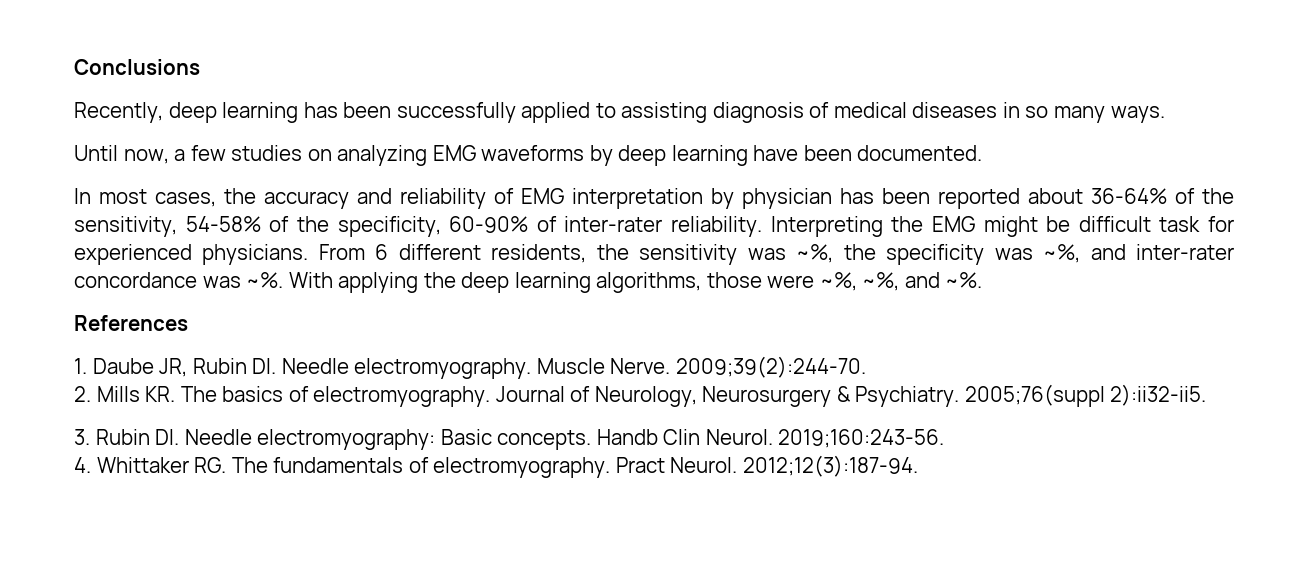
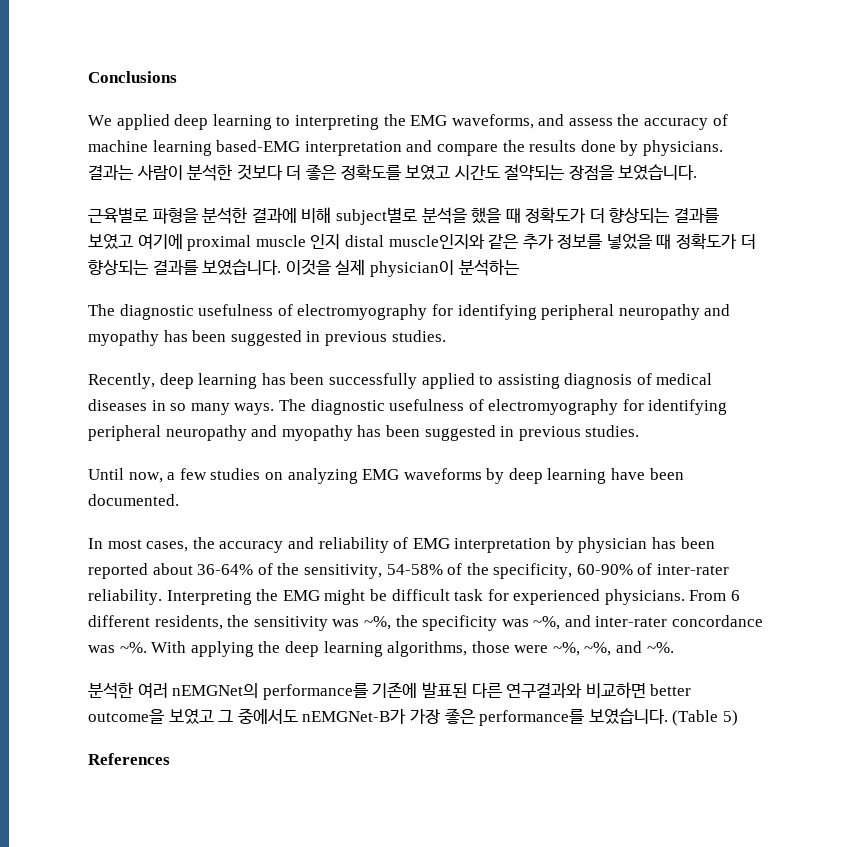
+ We applied deep learning to interpreting the EMG waveforms, and assess the accuracy of machine learning based-EMG interpretation and compare the results done by physicians. 결과는 사람이 분석한 것보다 더 좋은 정확도를 보였고 시간도 절약되는 장점을 보였습니다.
+ 근육별로 파형을 분석한 결과에 비해 subject별로 분석을 했을 때 정확도가 더 향상되는 결과를 보였고 여기에 proximal muscle 인지 distal muscle인지와 같은 추가 정보를 넣었을 때 정확도가 더 향상되는 결과를 보였습니다. 이것을 실제 physician이 분석하는
+ The diagnostic usefulness of electromyography for identifying peripheral neuropathy and myopathy has been suggested in previous studies.
- Recently, deep learning has been successfully applied to assisting diagnosis of medical diseases in so many ways.
+ Recently, deep learning has been successfully applied to assisting diagnosis of medical diseases in so many ways. The diagnostic usefulness of electromyography for identifying peripheral neuropathy and myopathy has been suggested in previous studies.
+ 분석한 여러 nEMGNet의 performance를 기존에 발표된 다른 연구결과와 비교하면 better outcome을 보였고 그 중에서도 nEMGNet-B가 가장 좋은 performance를 보였습니다. (Table 5)
  References
- 1. Daube JR, Rubin DI. Needle electromyography. Muscle Nerve. 2009;39(2):244-70.
- 2. Mills KR. The basics of electromyography. Journal of Neurology, Neurosurgery & Psychiatry. 2005;76(suppl 2):ii32-ii5.
- 3. Rubin DI. Needle electromyography: Basic concepts. Handb Clin Neurol. 2019;160:243-56.
- 4. Whittaker RG. The fundamentals of electromyography. Pract Neurol. 2012;12(3):187-94.

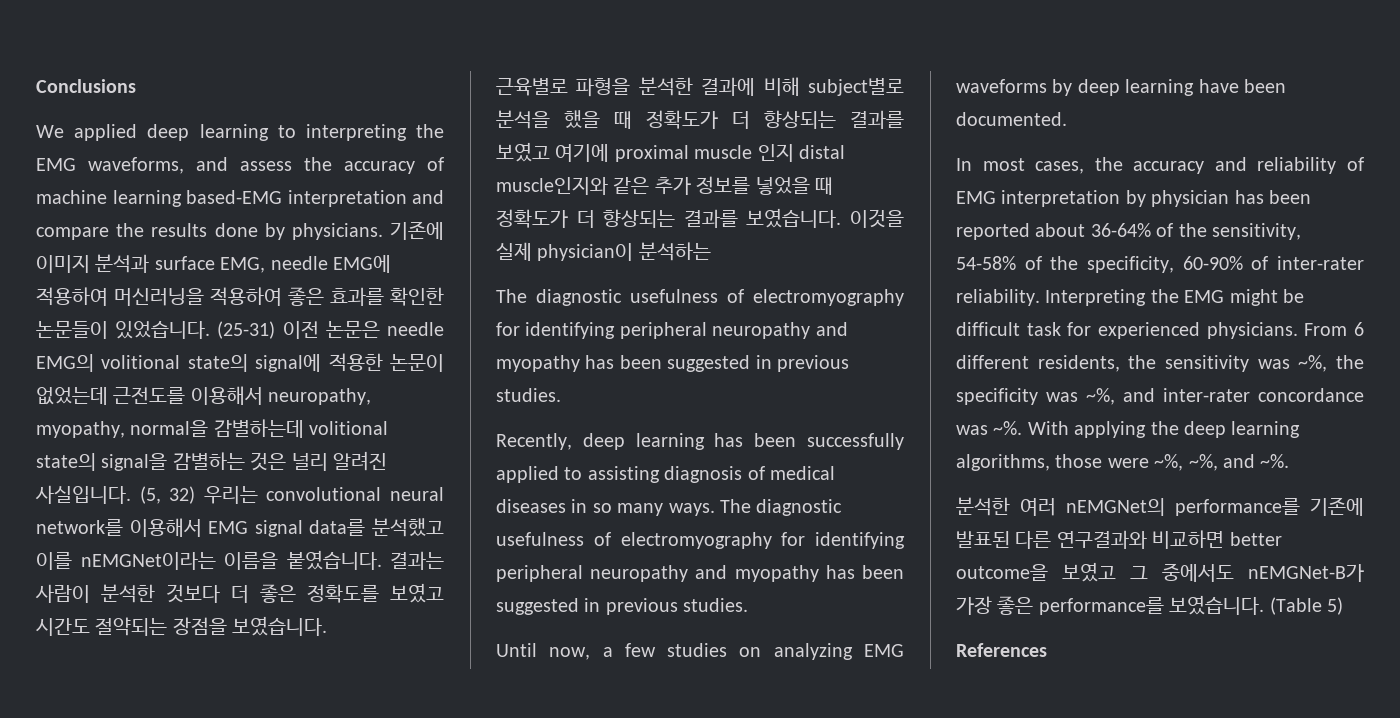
+ 기존에 이미지 분석과 surface EMG, needle EMG에 적용하여 머신러닝을 적용하여 좋은 효과를 확인한 논문들이 있었습니다. (25-31) 이전 논문은 needle EMG의 volitional state의 signal에 적용한 논문이 없었는데 근전도를 이용해서 neuropathy, myopathy, normal을 감별하는데 volitional state의 signal을 감별하는 것은 널리 알려진 사실입니다. (5, 32) 우리는 convolutional neural network를 이용해서 EMG signal data를 분석했고 이를 nEMGNet이라는 이름을 붙였습니다.

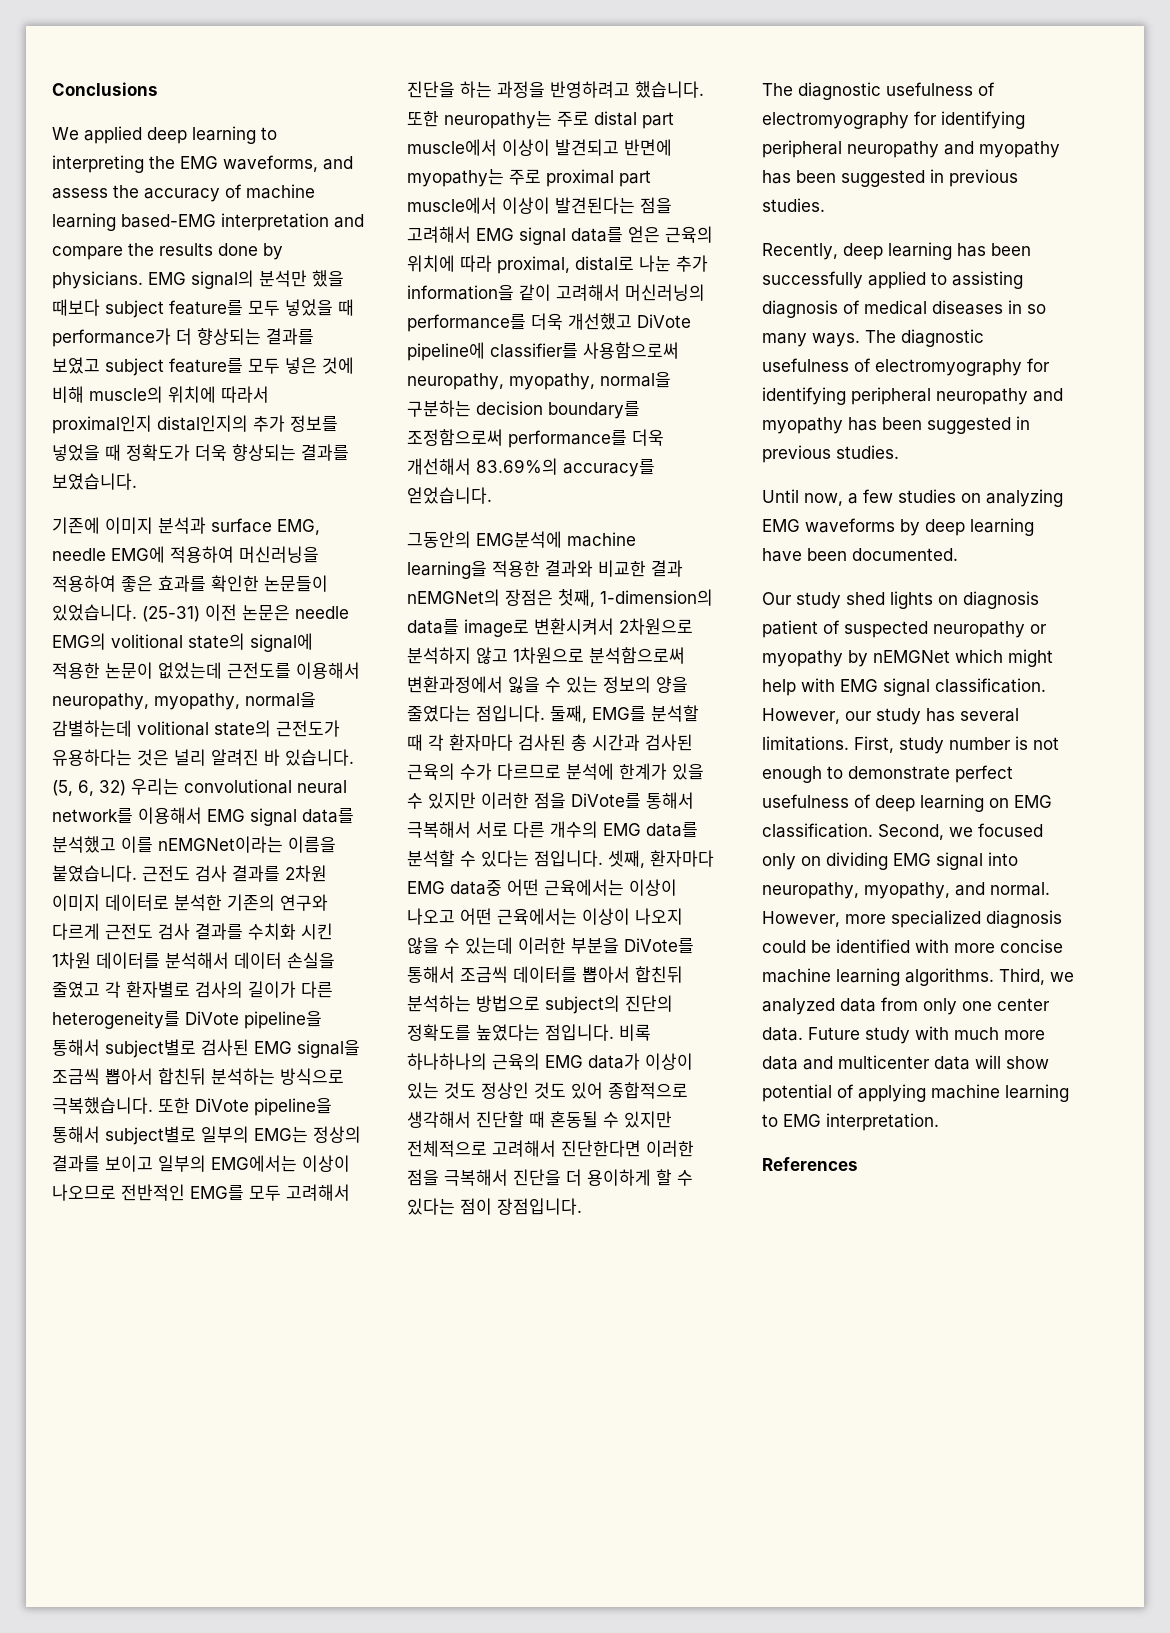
- We applied deep learning to interpreting the EMG waveforms, and assess the accuracy of machine learning based-EMG interpretation and compare the results done by physicians. 기존에 이미지 분석과 surface EMG, needle EMG에 적용하여 머신러닝을 적용하여 좋은 효과를 확인한 논문들이 있었습니다.
+ We applied deep learning to interpreting the EMG waveforms, and assess the accuracy of machine learning based-EMG interpretation and compare the results done by physicians. EMG signal의 분석만 했을 때보다 subject feature를 모두 넣었을 때 performance가 더 향상되는 결과를 보였고 subject feature를 모두 넣은 것에 비해 muscle의 위치에 따라서 proximal인지 distal인지의 추가 정보를 넣었을 때 정확도가 더욱 향상되는 결과를 보였습니다.
+ 기존에 이미지 분석과 surface EMG, needle EMG에 적용하여 머신러닝을 적용하여 좋은 효과를 확인한 논문들이 있었습니다.
- (25-31) 이전 논문은 needle EMG의 volitional state의 signal에 적용한 논문이 없었는데 근전도를 이용해서 neuropathy, myopathy, normal을 감별하는데 volitional state의 signal을 감별하는 것은 널리 알려진 사실입니다. (5, 32) 우리는 convolutional neural network를 이용해서 EMG signal data를 분석했고 이를 nEMGNet이라는 이름을 붙였습니다.
+ (25-31) 이전 논문은 needle EMG의 volitional state의 signal에 적용한 논문이 없었는데 근전도를 이용해서 neuropathy, myopathy, normal을 감별하는데 volitional state의 근전도가 유용하다는 것은 널리 알려진 바 있습니다. (5, 6, 32) 우리는 convolutional neural network를 이용해서 EMG signal data를 분석했고 이를 nEMGNet이라는 이름을 붙였습니다.
- 결과는 사람이 분석한 것보다 더 좋은 정확도를 보였고 시간도 절약되는 장점을 보였습니다.
- 근육별로 파형을 분석한 결과에 비해 subject별로 분석을 했을 때 정확도가 더 향상되는 결과를 보였고 여기에 proximal muscle 인지 distal muscle인지와 같은 추가 정보를 넣었을 때 정확도가 더 향상되는 결과를 보였습니다. 이것을 실제 physician이 분석하는
+ 근전도 검사 결과를 2차원 이미지 데이터로 분석한 기존의 연구와 다르게 근전도 검사 결과를 수치화 시킨 1차원 데이터를 분석해서 데이터 손실을 줄였고 각 환자별로 검사의 길이가 다른 heterogeneity를 DiVote pipeline을 통해서 subject별로 검사된 EMG signal을 조금씩 뽑아서 합친뒤 분석하는 방식으로 극복했습니다. 또한 DiVote pipeline을 통해서 subject별로 일부의 EMG는 정상의 결과를 보이고 일부의 EMG에서는 이상이 나오므로 전반적인 EMG를 모두 고려해서 진단을 하는 과정을 반영하려고 했습니다. 또한 neuropathy는 주로 distal part muscle에서 이상이 발견되고 반면에 myopathy는 주로 proximal part muscle에서 이상이 발견된다는 점을 고려해서 EMG signal data를 얻은 근육의 위치에 따라 proximal, distal로 나눈 추가 information을 같이 고려해서 머신러닝의 performance를 더욱 개선했고 DiVote pipeline에 classifier를 사용함으로써 neuropathy, myopathy, normal을 구분하는 decision boundary를 조정함으로써 performance를 더욱 개선해서 83.69%의 accuracy를 얻었습니다.
+ 그동안의 EMG분석에 machine learning을 적용한 결과와 비교한 결과 nEMGNet의 장점은 첫째, 1-dimension의 data를 image로 변환시켜서 2차원으로 분석하지 않고 1차원으로 분석함으로써 변환과정에서 잃을 수 있는 정보의 양을 줄였다는 점입니다. 둘째, EMG를 분석할 때 각 환자마다 검사된 총 시간과 검사된 근육의 수가 다르므로 분석에 한계가 있을 수 있지만 이러한 점을 DiVote를 통해서 극복해서 서로 다른 개수의 EMG data를 분석할 수 있다는 점입니다. 셋째, 환자마다 EMG data중 어떤 근육에서는 이상이 나오고 어떤 근육에서는 이상이 나오지 않을 수 있는데 이러한 부분을 DiVote를 통해서 조금씩 데이터를 뽑아서 합친뒤 분석하는 방법으로 subject의 진단의 정확도를 높였다는 점입니다. 비록 하나하나의 근육의 EMG data가 이상이 있는 것도 정상인 것도 있어 종합적으로 생각해서 진단할 때 혼동될 수 있지만 전체적으로 고려해서 진단한다면 이러한 점을 극복해서 진단을 더 용이하게 할 수 있다는 점이 장점입니다.
- In most cases, the accuracy and reliability of EMG interpretation by physician has been reported about 36-64% of the sensitivity, 54-58% of the specificity, 60-90% of inter-rater reliability. Interpreting the EMG might be difficult task for experienced physicians. From 6 different residents, the sensitivity was ~%, the specificity was ~%, and inter-rater concordance was ~%. With applying the deep learning algorithms, those were ~%, ~%, and ~%.
- 분석한 여러 nEMGNet의 performance를 기존에 발표된 다른 연구결과와 비교하면 better outcome을 보였고 그 중에서도 nEMGNet-B가 가장 좋은 performance를 보였습니다. (Table 5)
+ Our study shed lights on diagnosis patient of suspected neuropathy or myopathy by nEMGNet which might help with EMG signal classification. However, our study has several limitations. First, study number is not enough to demonstrate perfect usefulness of deep learning on EMG classification. Second, we focused only on dividing EMG signal into neuropathy, myopathy, and normal. However, more specialized diagnosis could be identified with more concise machine learning algorithms. Third, we analyzed data from only one center data. Future study with much more data and multicenter data will show potential of applying machine learning to EMG interpretation.

